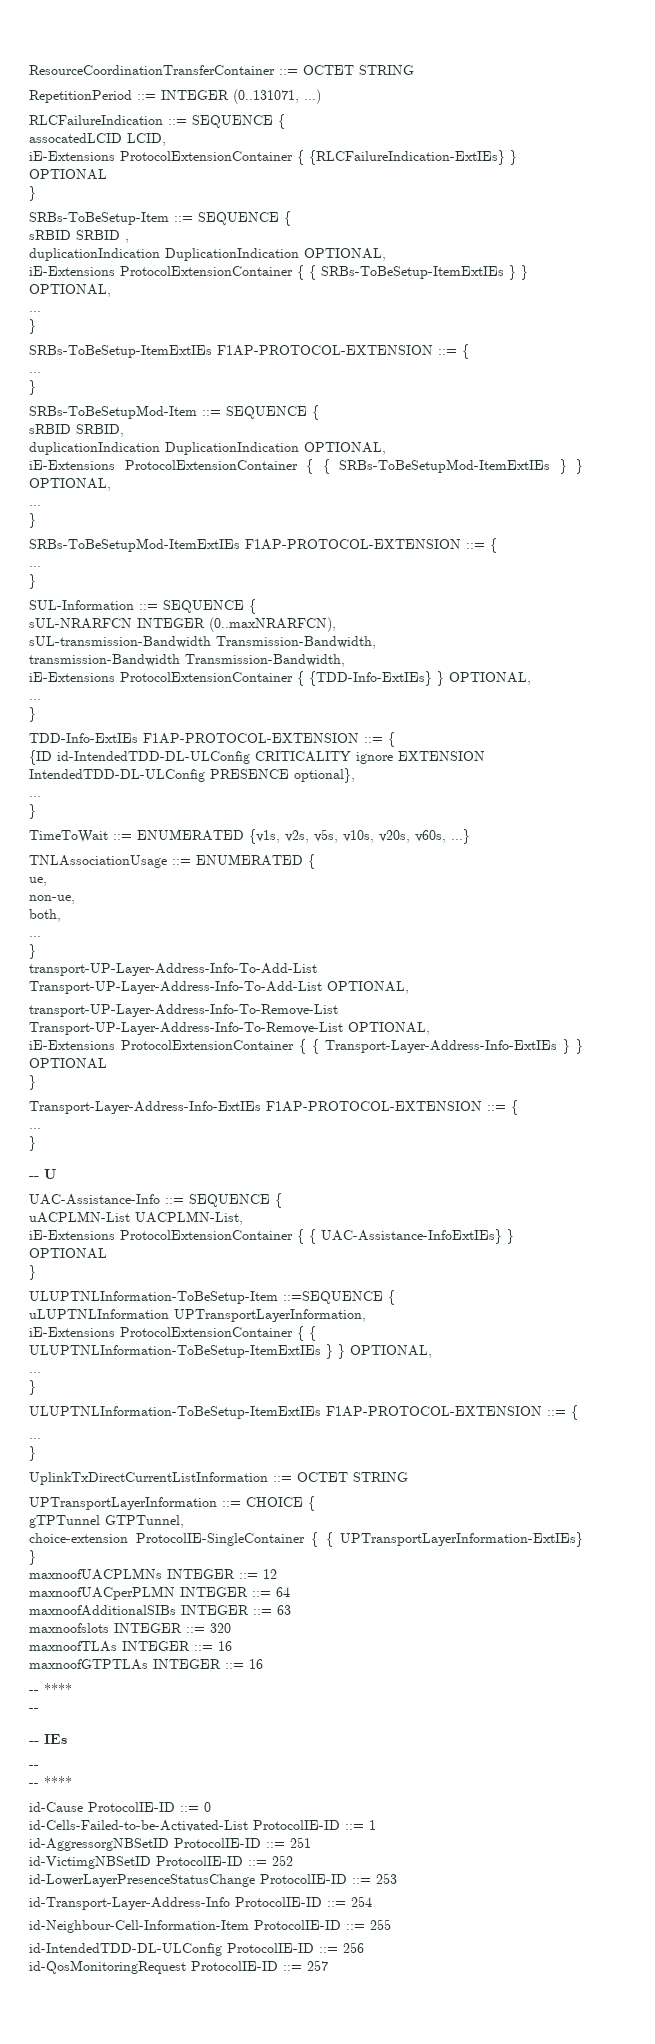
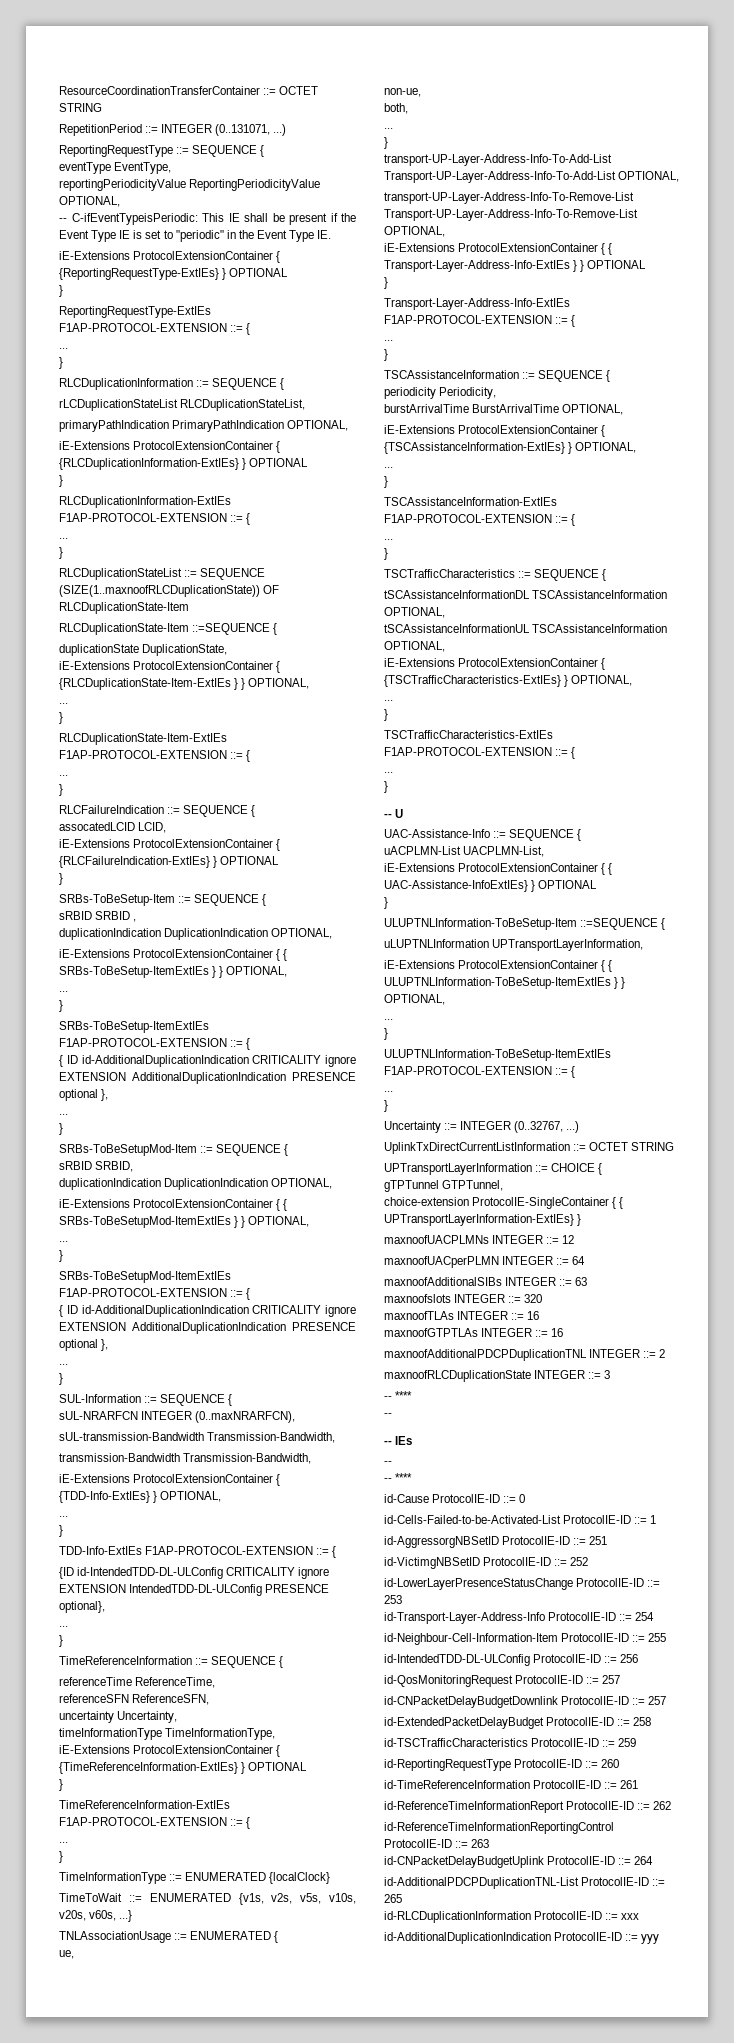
+ ReportingRequestType ::= SEQUENCE {
+ eventType EventType,
+ reportingPeriodicityValue ReportingPeriodicityValue OPTIONAL,
+ -- C-ifEventTypeisPeriodic: This IE shall be present if the Event Type IE is set to "periodic" in the Event Type IE.
+ iE-Extensions ProtocolExtensionContainer { {ReportingRequestType-ExtIEs} } OPTIONAL
+ }
+ ReportingRequestType-ExtIEs F1AP-PROTOCOL-EXTENSION ::= {
+ ...
+ }
+ RLCDuplicationInformation ::= SEQUENCE {
+ rLCDuplicationStateList RLCDuplicationStateList,
+ primaryPathIndication PrimaryPathIndication OPTIONAL,
+ iE-Extensions ProtocolExtensionContainer { {RLCDuplicationInformation-ExtIEs} } OPTIONAL
+ }
+ RLCDuplicationInformation-ExtIEs F1AP-PROTOCOL-EXTENSION ::= {
+ ...
+ }
+ RLCDuplicationStateList ::= SEQUENCE (SIZE(1..maxnoofRLCDuplicationState)) OF RLCDuplicationState-Item
+ RLCDuplicationState-Item ::=SEQUENCE {
+ duplicationState DuplicationState,
+ iE-Extensions ProtocolExtensionContainer { {RLCDuplicationState-Item-ExtIEs } } OPTIONAL,
+ ...
+ }
+ RLCDuplicationState-Item-ExtIEs F1AP-PROTOCOL-EXTENSION ::= {
+ ...
+ }
  SRBs-ToBeSetup-ItemExtIEs F1AP-PROTOCOL-EXTENSION ::= {
+ { ID id-AdditionalDuplicationIndication CRITICALITY ignore EXTENSION AdditionalDuplicationIndication PRESENCE optional },
  SRBs-ToBeSetupMod-ItemExtIEs F1AP-PROTOCOL-EXTENSION ::= {
+ { ID id-AdditionalDuplicationIndication CRITICALITY ignore EXTENSION AdditionalDuplicationIndication PRESENCE optional },
+ TimeReferenceInformation ::= SEQUENCE {
+ referenceTime ReferenceTime,
+ referenceSFN ReferenceSFN,
+ uncertainty Uncertainty,
+ timeInformationType TimeInformationType,
+ iE-Extensions ProtocolExtensionContainer { {TimeReferenceInformation-ExtIEs} } OPTIONAL
+ }
+ TimeReferenceInformation-ExtIEs F1AP-PROTOCOL-EXTENSION ::= {
+ ...
+ }
+ TimeInformationType ::= ENUMERATED {localClock}
+ TSCAssistanceInformation ::= SEQUENCE {
+ periodicity Periodicity,
+ burstArrivalTime BurstArrivalTime OPTIONAL,
+ iE-Extensions ProtocolExtensionContainer { {TSCAssistanceInformation-ExtIEs} } OPTIONAL,
+ ...
+ }
+ TSCAssistanceInformation-ExtIEs F1AP-PROTOCOL-EXTENSION ::= {
+ ...
+ }
+ TSCTrafficCharacteristics ::= SEQUENCE {
+ tSCAssistanceInformationDL TSCAssistanceInformation OPTIONAL,
+ tSCAssistanceInformationUL TSCAssistanceInformation OPTIONAL,
+ iE-Extensions ProtocolExtensionContainer { {TSCTrafficCharacteristics-ExtIEs} } OPTIONAL,
+ ...
+ }
+ TSCTrafficCharacteristics-ExtIEs F1AP-PROTOCOL-EXTENSION ::= {
+ ...
+ }
+ Uncertainty ::= INTEGER (0..32767, ...)
+ maxnoofAdditionalPDCPDuplicationTNL INTEGER ::= 2
+ maxnoofRLCDuplicationState INTEGER ::= 3
+ id-CNPacketDelayBudgetDownlink ProtocolIE-ID ::= 257
+ id-ExtendedPacketDelayBudget ProtocolIE-ID ::= 258
+ id-TSCTrafficCharacteristics ProtocolIE-ID ::= 259
+ id-ReportingRequestType ProtocolIE-ID ::= 260
+ id-TimeReferenceInformation ProtocolIE-ID ::= 261
+ id-ReferenceTimeInformationReport ProtocolIE-ID ::= 262
+ id-ReferenceTimeInformationReportingControl ProtocolIE-ID ::= 263
+ id-CNPacketDelayBudgetUplink ProtocolIE-ID ::= 264
+ id-AdditionalPDCPDuplicationTNL-List ProtocolIE-ID ::= 265
+ id-RLCDuplicationInformation ProtocolIE-ID ::= xxx
+ id-AdditionalDuplicationIndication ProtocolIE-ID ::= yyy

